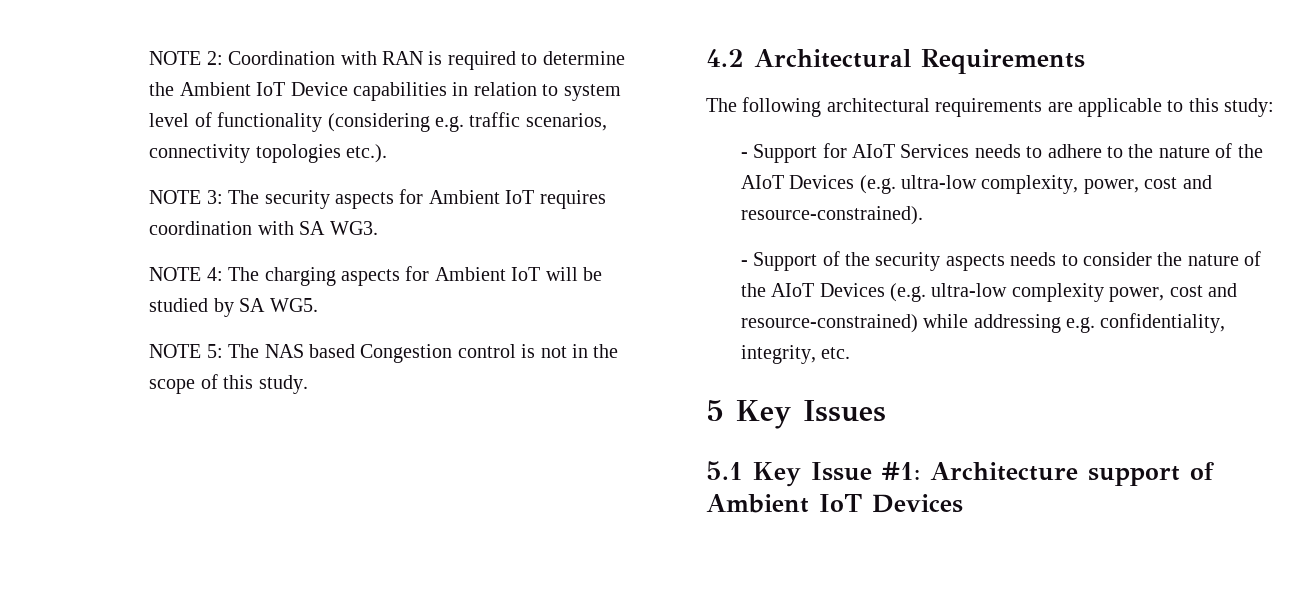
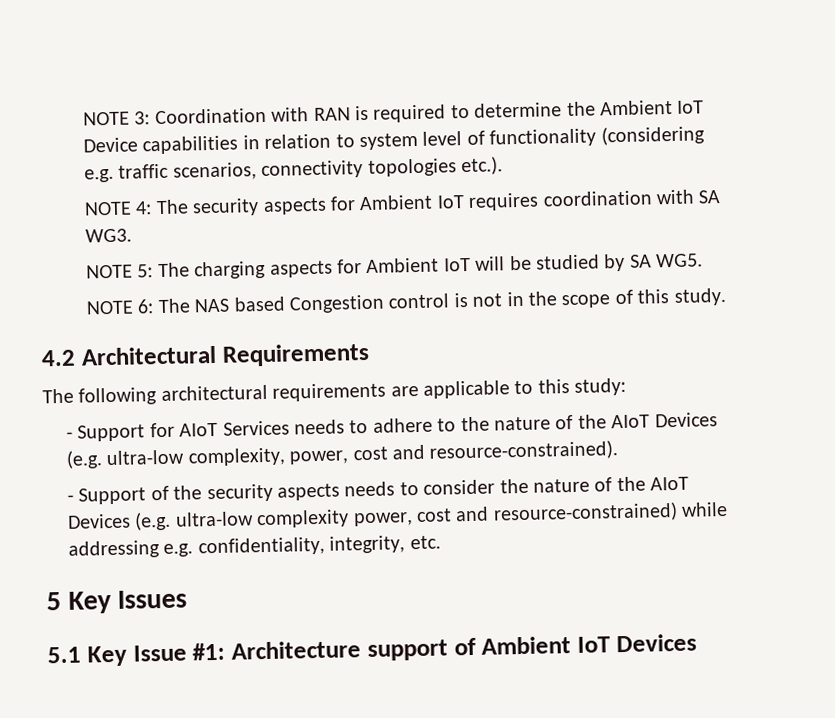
- NOTE 2: Coordination with RAN is required to determine the Ambient IoT Device capabilities in relation to system level of functionality (considering e.g. traffic scenarios, connectivity topologies etc.).
+ NOTE 3: Coordination with RAN is required to determine the Ambient IoT Device capabilities in relation to system level of functionality (considering e.g. traffic scenarios, connectivity topologies etc.).
- NOTE 3: The security aspects for Ambient IoT requires coordination with SA WG3.
+ NOTE 4: The security aspects for Ambient IoT requires coordination with SA WG3.
- NOTE 4: The charging aspects for Ambient IoT will be studied by SA WG5.
+ NOTE 5: The charging aspects for Ambient IoT will be studied by SA WG5.
- NOTE 5: The NAS based Congestion control is not in the scope of this study.
+ NOTE 6: The NAS based Congestion control is not in the scope of this study.

